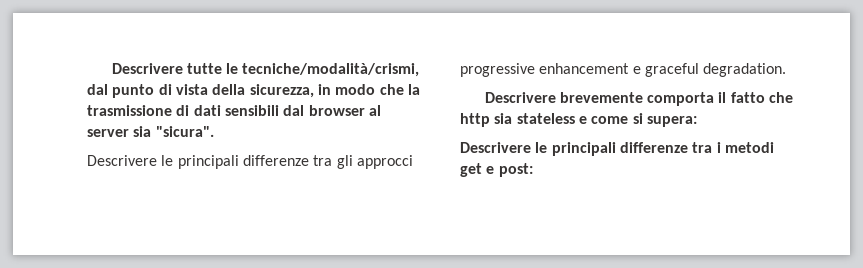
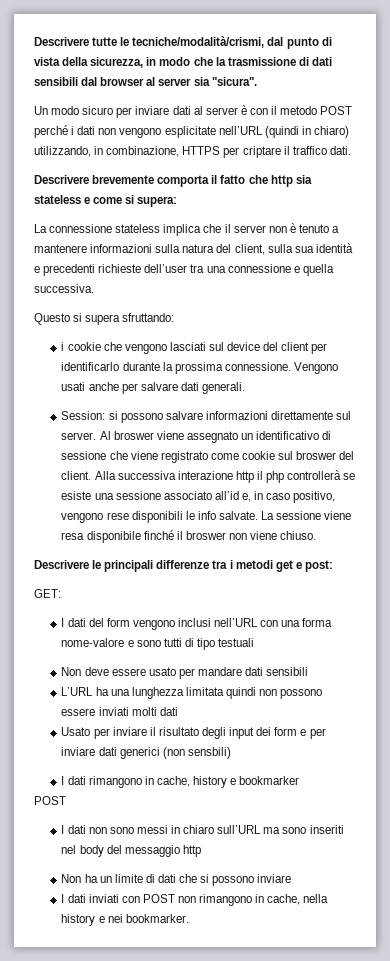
- Descrivere le principali differenze tra gli approcci progressive enhancement e graceful degradation.
+ Un modo sicuro per inviare dati al server è con il metodo POST perché i dati non vengono esplicitate nell’URL (quindi in chiaro) utilizzando, in combinazione, HTTPS per criptare il traffico dati.
+ La connessione stateless implica che il server non è tenuto a mantenere informazioni sulla natura del client, sulla sua identità e precedenti richieste dell’user tra una connessione e quella successiva.
+ Questo si supera sfruttando:
+ i cookie che vengono lasciati sul device del client per identificarlo durante la prossima connessione. Vengono usati anche per salvare dati generali.
+ Session: si possono salvare informazioni direttamente sul server. Al broswer viene assegnato un identificativo di sessione che viene registrato come cookie sul broswer del client. Alla successiva interazione http il php controllerà se esiste una sessione associato all’id e, in caso positivo, vengono rese disponibili le info salvate. La sessione viene resa disponibile finché il broswer non viene chiuso.
+ GET:
+ I dati del form vengono inclusi nell’URL con una forma nome-valore e sono tutti di tipo testuali
+ Non deve essere usato per mandare dati sensibili
+ L’URL ha una lunghezza limitata quindi non possono essere inviati molti dati
+ Usato per inviare il risultato degli input dei form e per inviare dati generici (non sensbili)
+ I dati rimangono in cache, history e bookmarker
+ POST
+ I dati non sono messi in chiaro sull’URL ma sono inseriti nel body del messaggio http
+ Non ha un limite di dati che si possono inviare
+ I dati inviati con POST non rimangono in cache, nella history e nei bookmarker.

